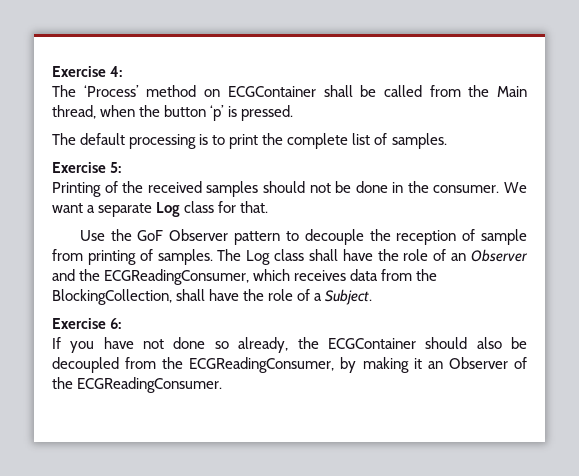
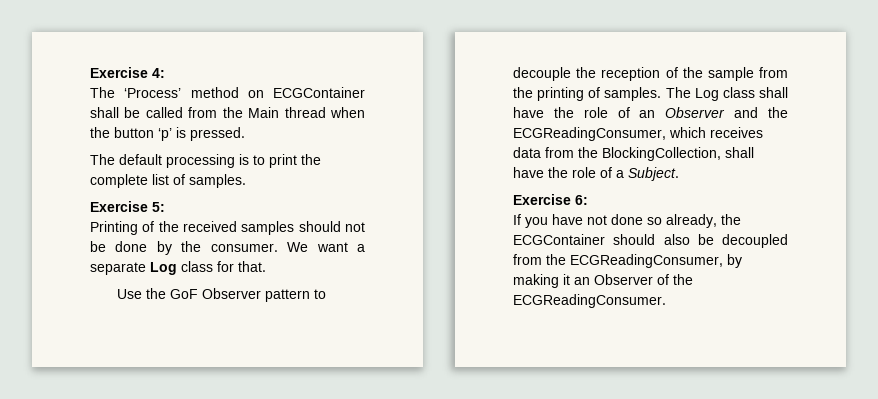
- The ‘Process’ method on ECGContainer shall be called from the Main thread, when the button ‘p’ is pressed.
+ The ‘Process’ method on ECGContainer shall be called from the Main thread when the button ‘p’ is pressed.
- Printing of the received samples should not be done in the consumer.
+ Printing of the received samples should not be done by the consumer.
- Use the GoF Observer pattern to decouple the reception of sample from printing of samples.
+ Use the GoF Observer pattern to decouple the reception of the sample from the printing of samples.

